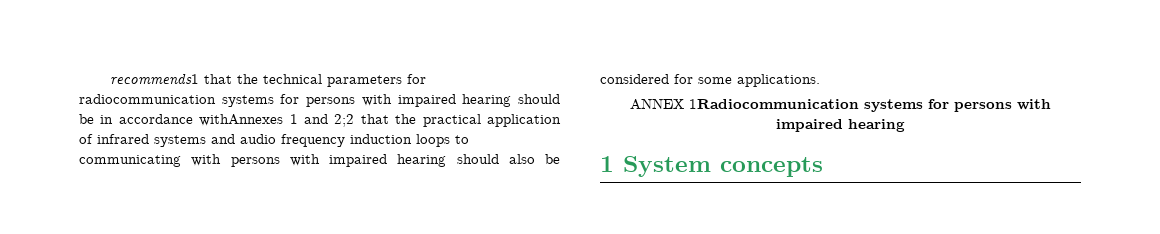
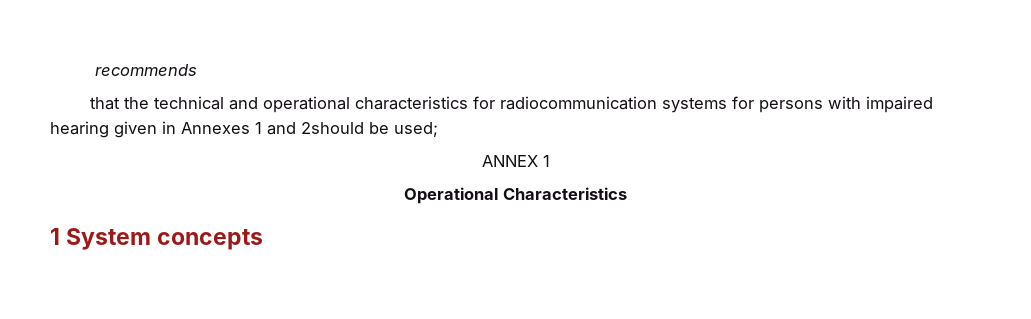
- recommends1 that the technical parameters for radiocommunication systems for persons with impaired hearing should be in accordance withAnnexes 1 and 2;2 that the practical application of infrared systems and audio frequency induction loops to communicating with persons with impaired hearing should also be considered for some applications.
- ANNEX 1Radiocommunication systems for persons with impaired hearing
+ recommends
+ that the technical and operational characteristics for radiocommunication systems for persons with impaired hearing given in Annexes 1 and 2should be used;
+ ANNEX 1
+ Operational Characteristics

